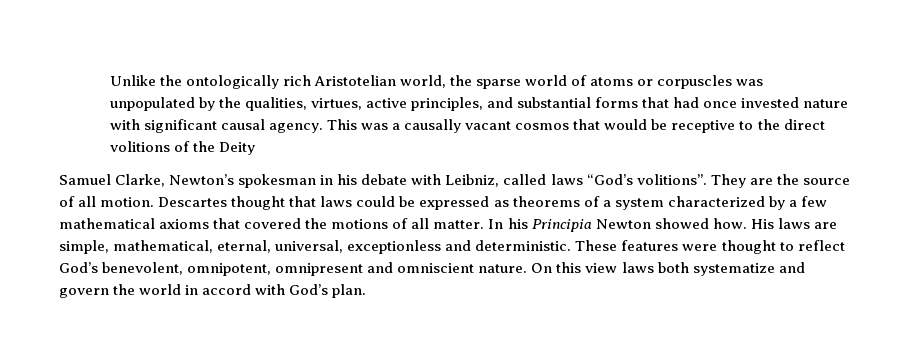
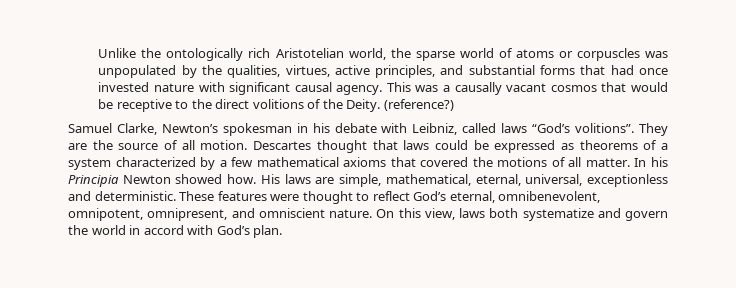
- This was a causally vacant cosmos that would be receptive to the direct volitions of the Deity
+ This was a causally vacant cosmos that would be receptive to the direct volitions of the Deity. (reference?)
- These features were thought to reflect God’s benevolent, omnipotent, omnipresent and omniscient nature.
+ These features were thought to reflect God’s eternal, omnibenevolent, omnipotent, omnipresent, and omniscient nature.
- On this view laws both systematize and govern the world in accord with God’s plan.
+ On this view, laws both systematize and govern the world in accord with God’s plan.

